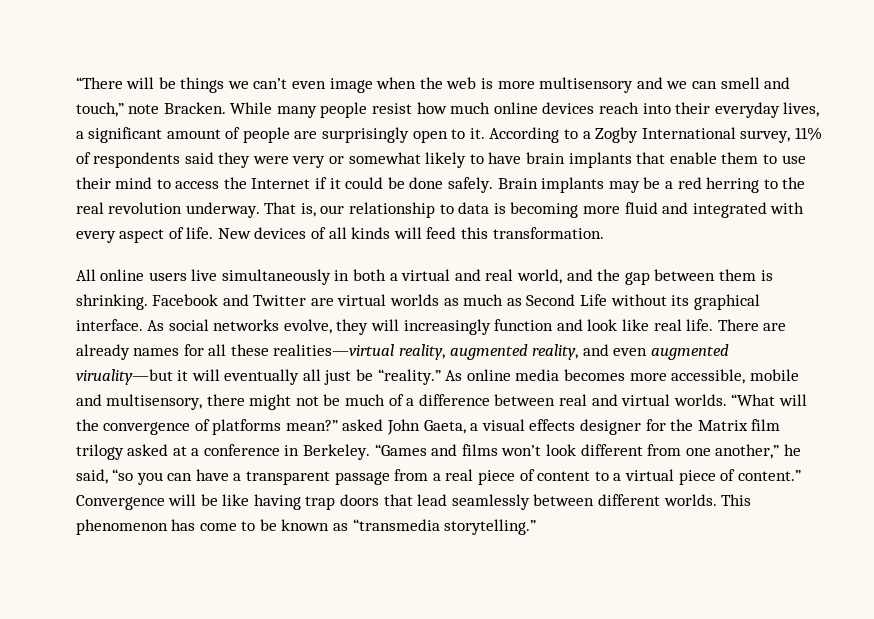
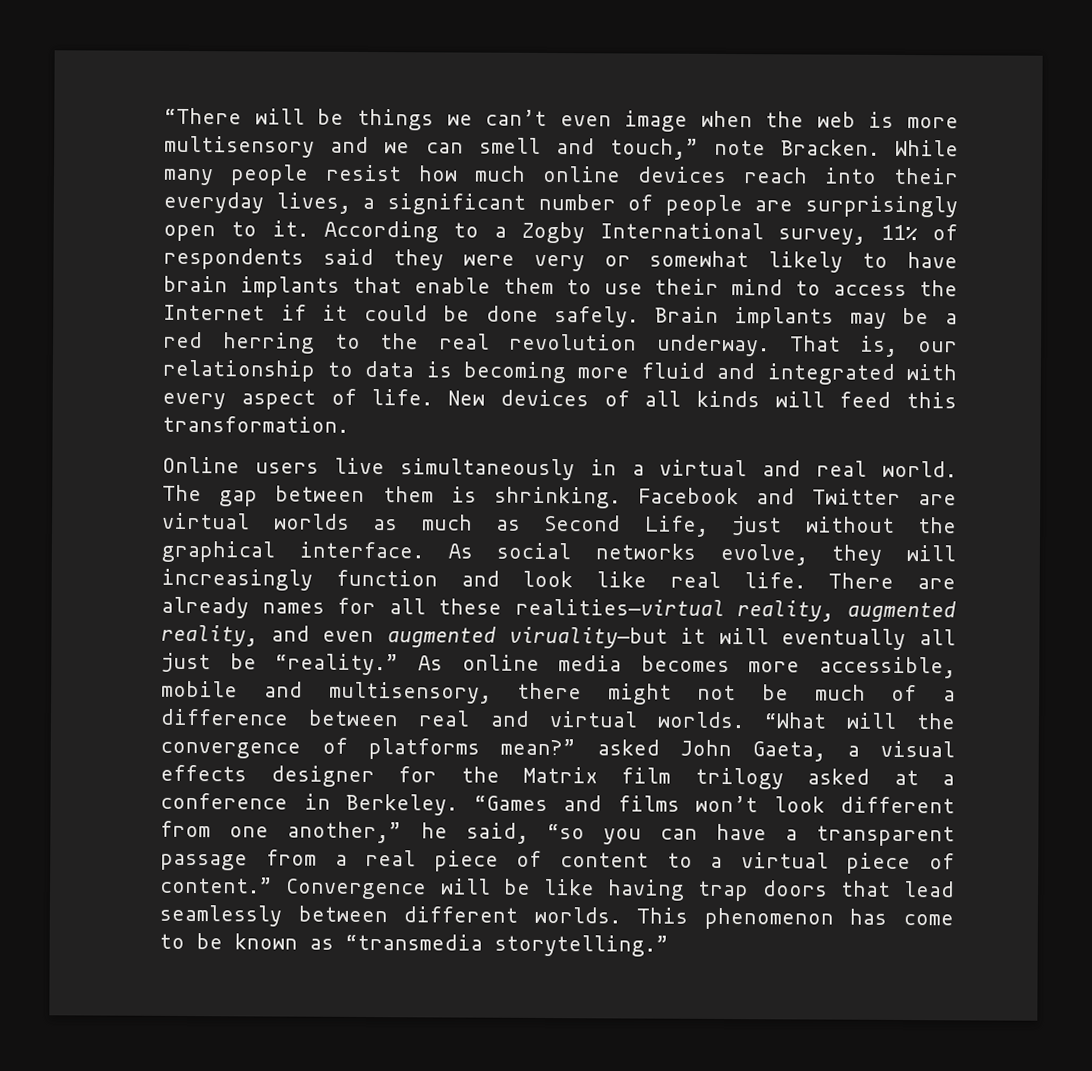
- While many people resist how much online devices reach into their everyday lives, a significant amount of people are surprisingly open to it.
+ While many people resist how much online devices reach into their everyday lives, a significant number of people are surprisingly open to it.
- All online users live simultaneously in both a virtual and real world, and the gap between them is shrinking.
+ Online users live simultaneously in a virtual and real world. The gap between them is shrinking.
- Facebook and Twitter are virtual worlds as much as Second Life without its graphical interface.
+ Facebook and Twitter are virtual worlds as much as Second Life, just without the graphical interface.

